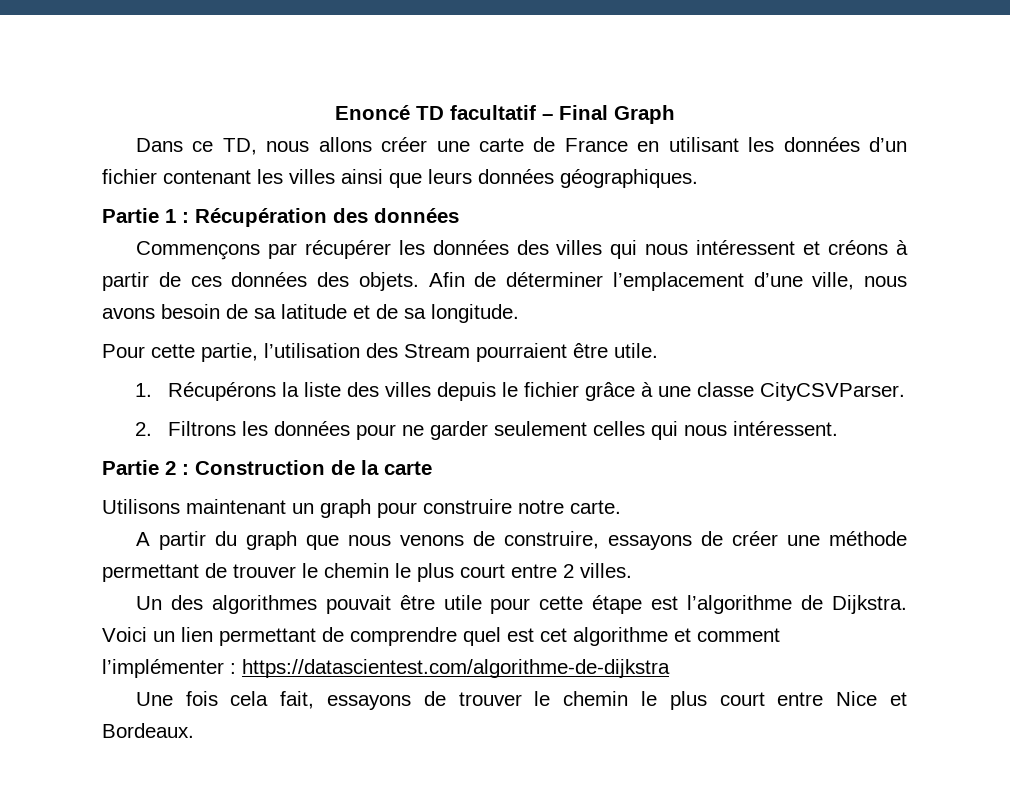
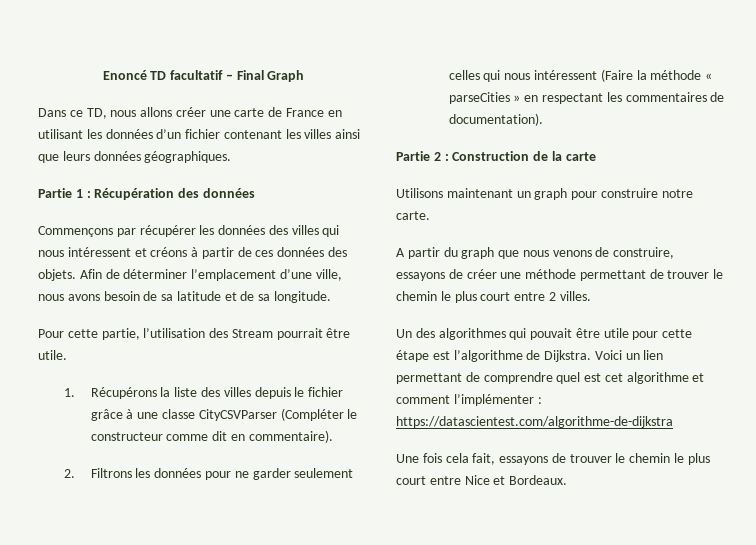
- Pour cette partie, l’utilisation des Stream pourraient être utile.
+ Pour cette partie, l’utilisation des Stream pourrait être utile.
- 1. Récupérons la liste des villes depuis le fichier grâce à une classe CityCSVParser.
+ 1. Récupérons la liste des villes depuis le fichier grâce à une classe CityCSVParser (Compléter le constructeur comme dit en commentaire).
- 2. Filtrons les données pour ne garder seulement celles qui nous intéressent.
+ 2. Filtrons les données pour ne garder seulement celles qui nous intéressent (Faire la méthode « parseCities » en respectant les commentaires de documentation).
- Un des algorithmes pouvait être utile pour cette étape est l’algorithme de Dijkstra.
+ Un des algorithmes qui pouvait être utile pour cette étape est l’algorithme de Dijkstra.

